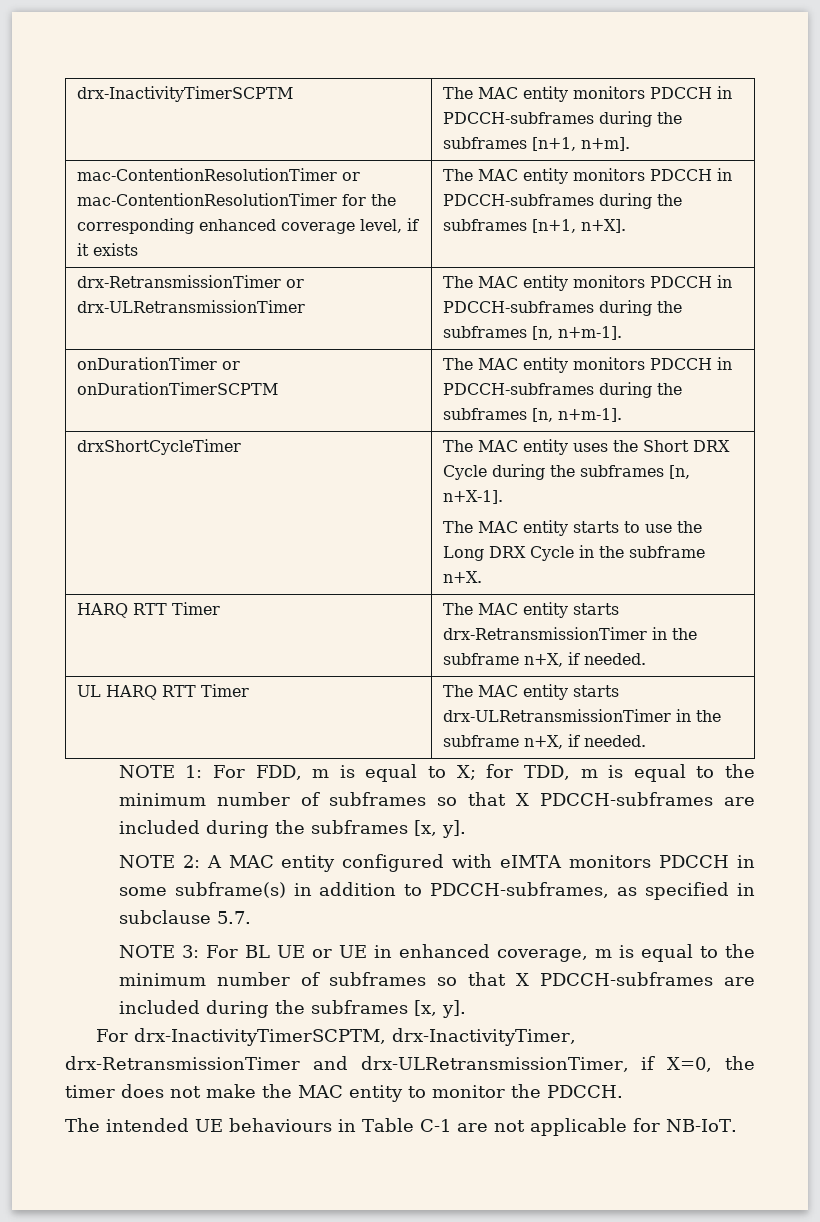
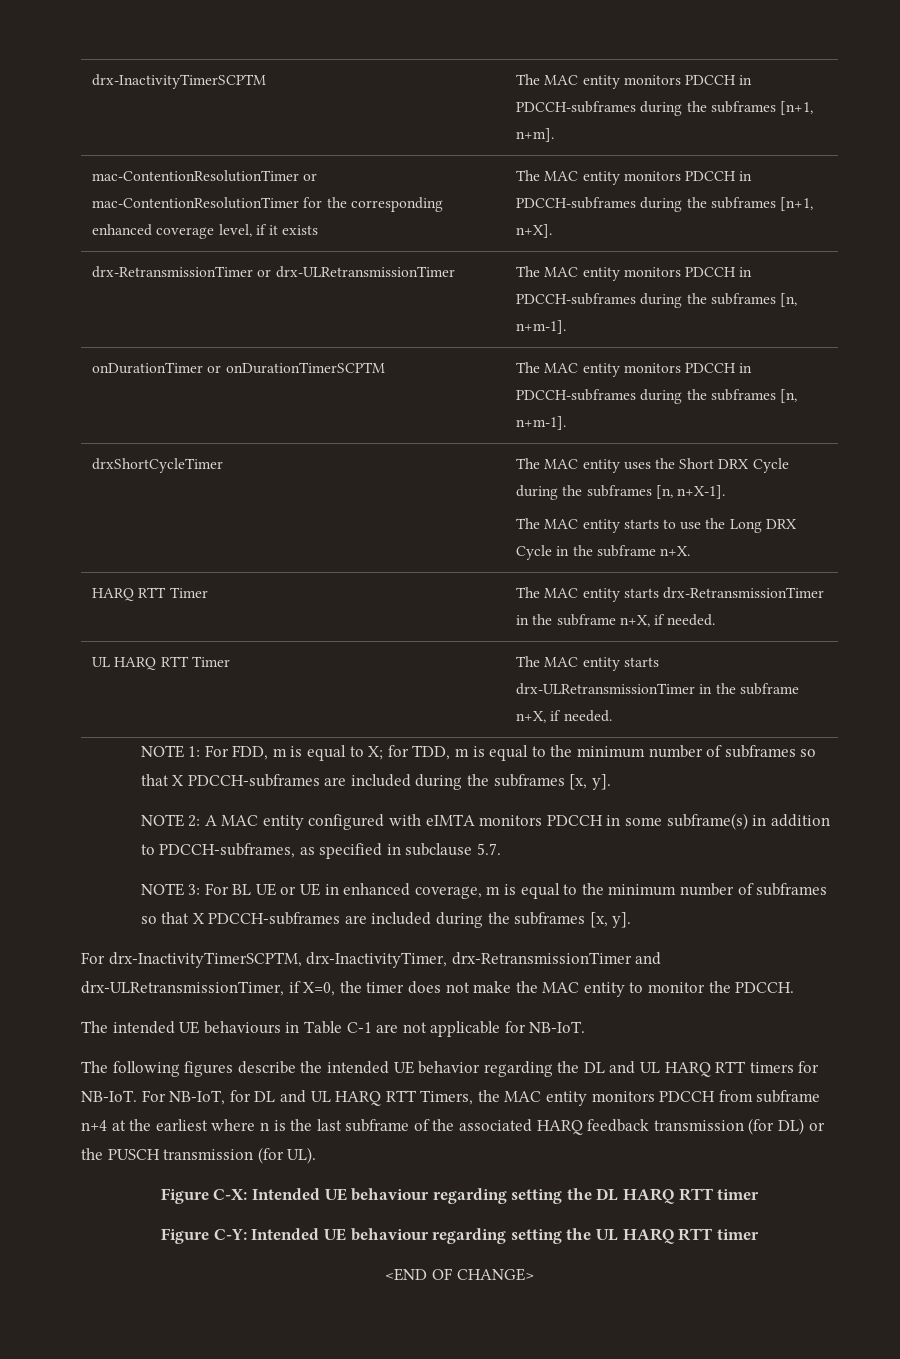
+ The following figures describe the intended UE behavior regarding the DL and UL HARQ RTT timers for NB-IoT. For NB-IoT, for DL and UL HARQ RTT Timers, the MAC entity monitors PDCCH from subframe n+4 at the earliest where n is the last subframe of the associated HARQ feedback transmission (for DL) or the PUSCH transmission (for UL).
+ Figure C-X: Intended UE behaviour regarding setting the DL HARQ RTT timer
+ Figure C-Y: Intended UE behaviour regarding setting the UL HARQ RTT timer
+ <END OF CHANGE>

